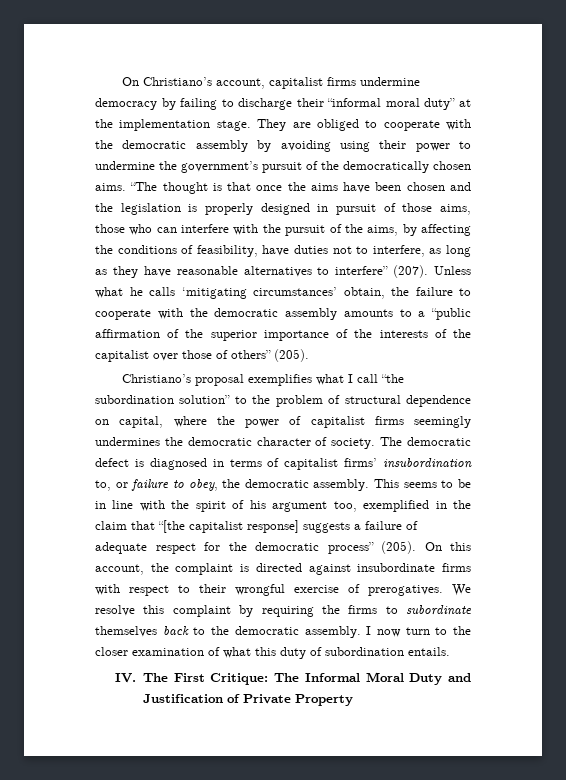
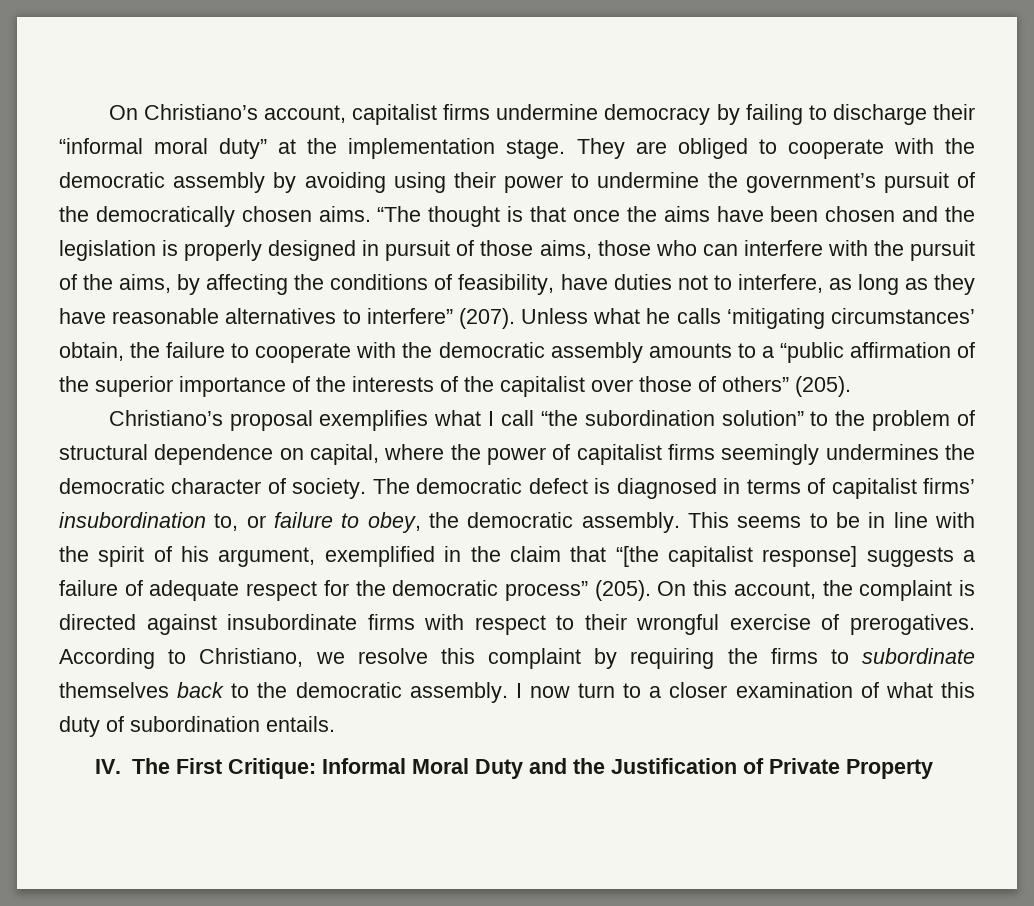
- This seems to be in line with the spirit of his argument too, exemplified in the claim that “[the capitalist response] suggests a failure of adequate respect for the democratic process” (205).
+ This seems to be in line with the spirit of his argument, exemplified in the claim that “[the capitalist response] suggests a failure of adequate respect for the democratic process” (205).
- We resolve this complaint by requiring the firms to subordinate themselves back to the democratic assembly.
+ According to Christiano, we resolve this complaint by requiring the firms to subordinate themselves back to the democratic assembly.
- I now turn to the closer examination of what this duty of subordination entails.
+ I now turn to a closer examination of what this duty of subordination entails.
- IV. The First Critique: The Informal Moral Duty and Justification of Private Property
+ IV. The First Critique: Informal Moral Duty and the Justification of Private Property

